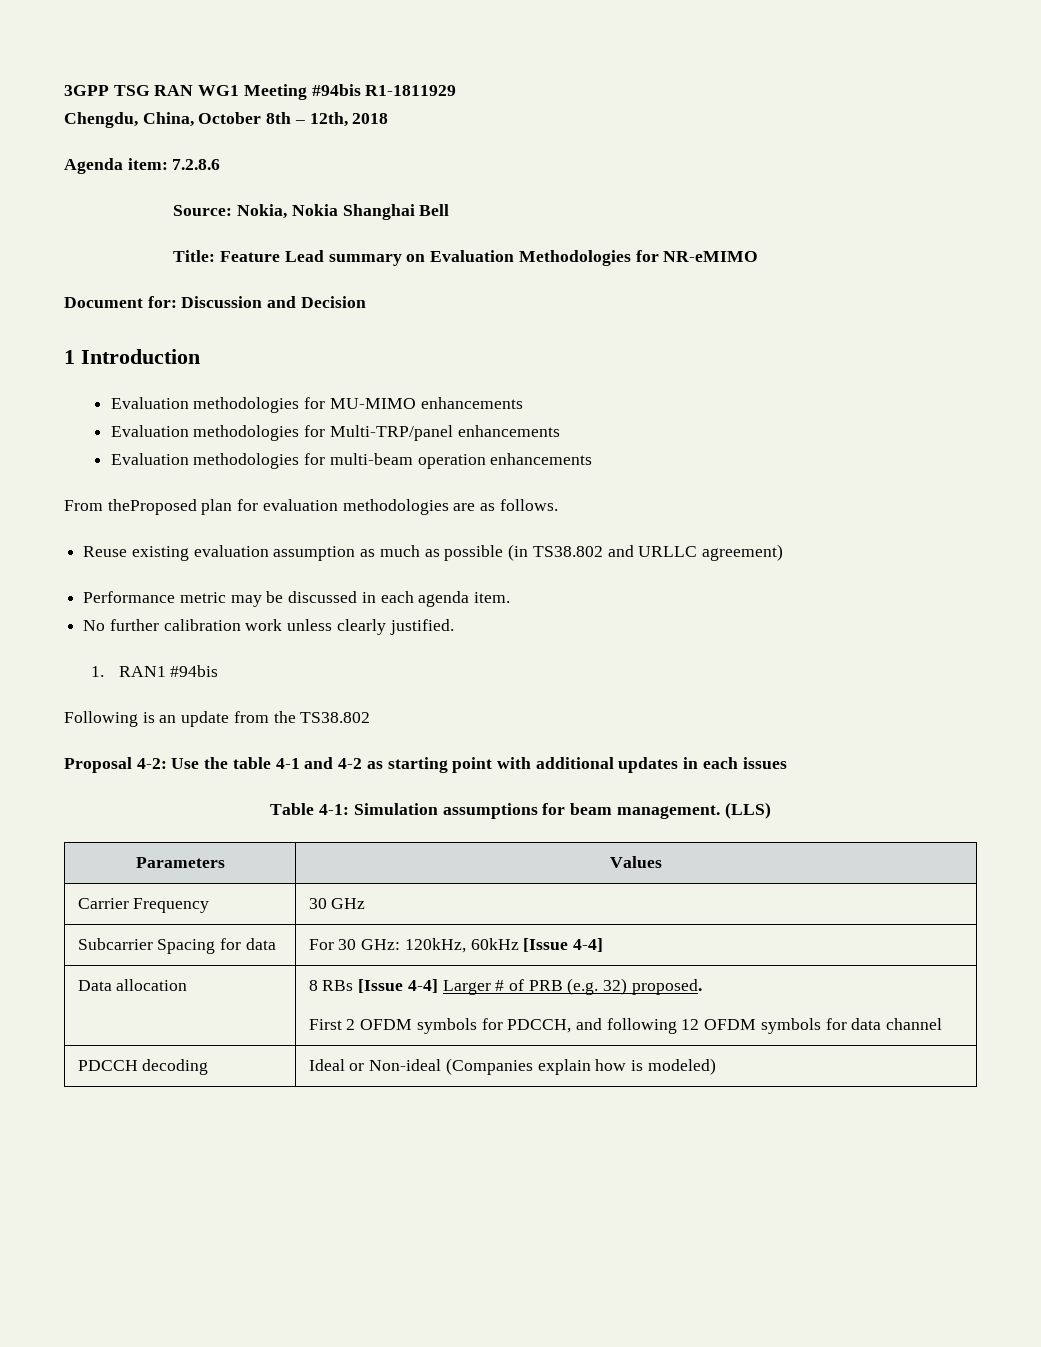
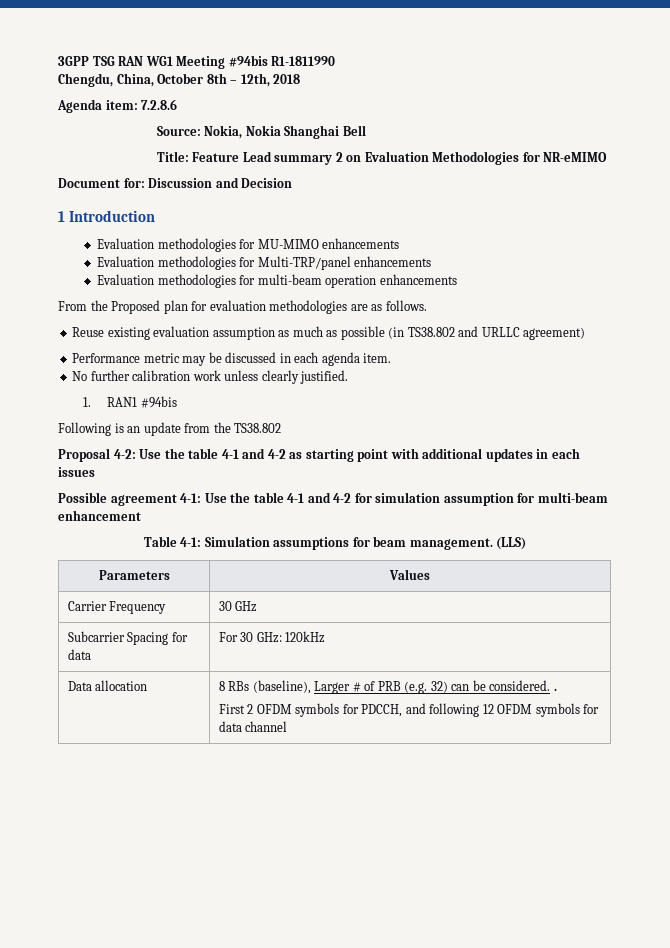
- 3GPP TSG RAN WG1 Meeting #94bis R1-1811929
+ 3GPP TSG RAN WG1 Meeting #94bis R1-1811990
- Title: Feature Lead summary on Evaluation Methodologies for NR-eMIMO
+ Title: Feature Lead summary 2 on Evaluation Methodologies for NR-eMIMO
- From theProposed plan for evaluation methodologies are as follows.
+ From the Proposed plan for evaluation methodologies are as follows.
+ Possible agreement 4-1: Use the table 4-1 and 4-2 for simulation assumption for multi-beam enhancement
- Subcarrier Spacing for data | For 30 GHz: 120kHz, 60kHz [Issue 4-4]
+ Subcarrier Spacing for data | For 30 GHz: 120kHz
- Data allocation | 8 RBs [Issue 4-4] Larger # of PRB (e.g. 32) proposed.
+ Data allocation | 8 RBs (baseline), Larger # of PRB (e.g. 32) can be considered. .
- PDCCH decoding | Ideal or Non-ideal (Companies explain how is modeled)

